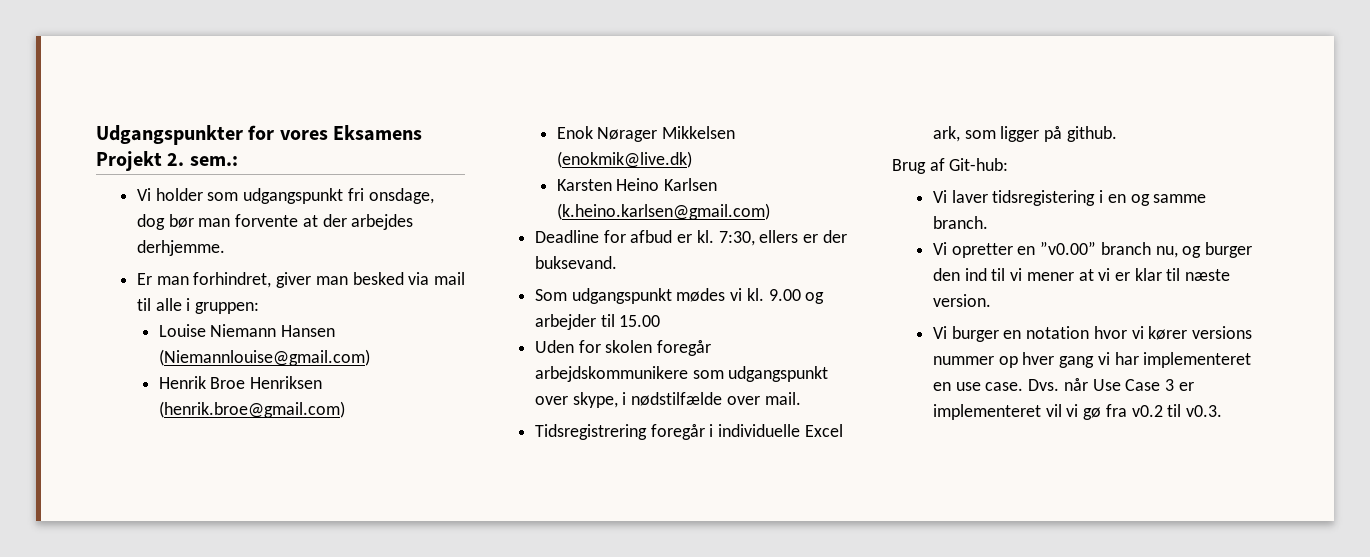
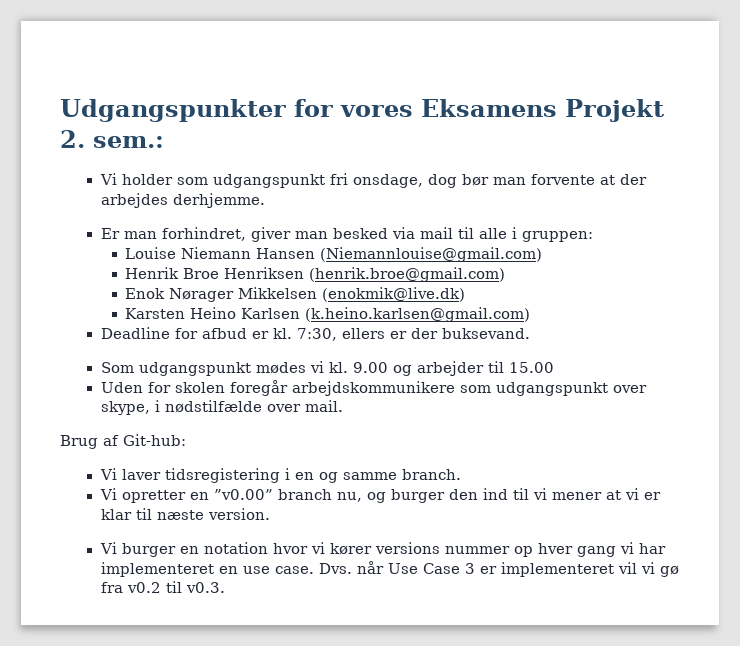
- Tidsregistrering foregår i individuelle Excel ark, som ligger på github.

